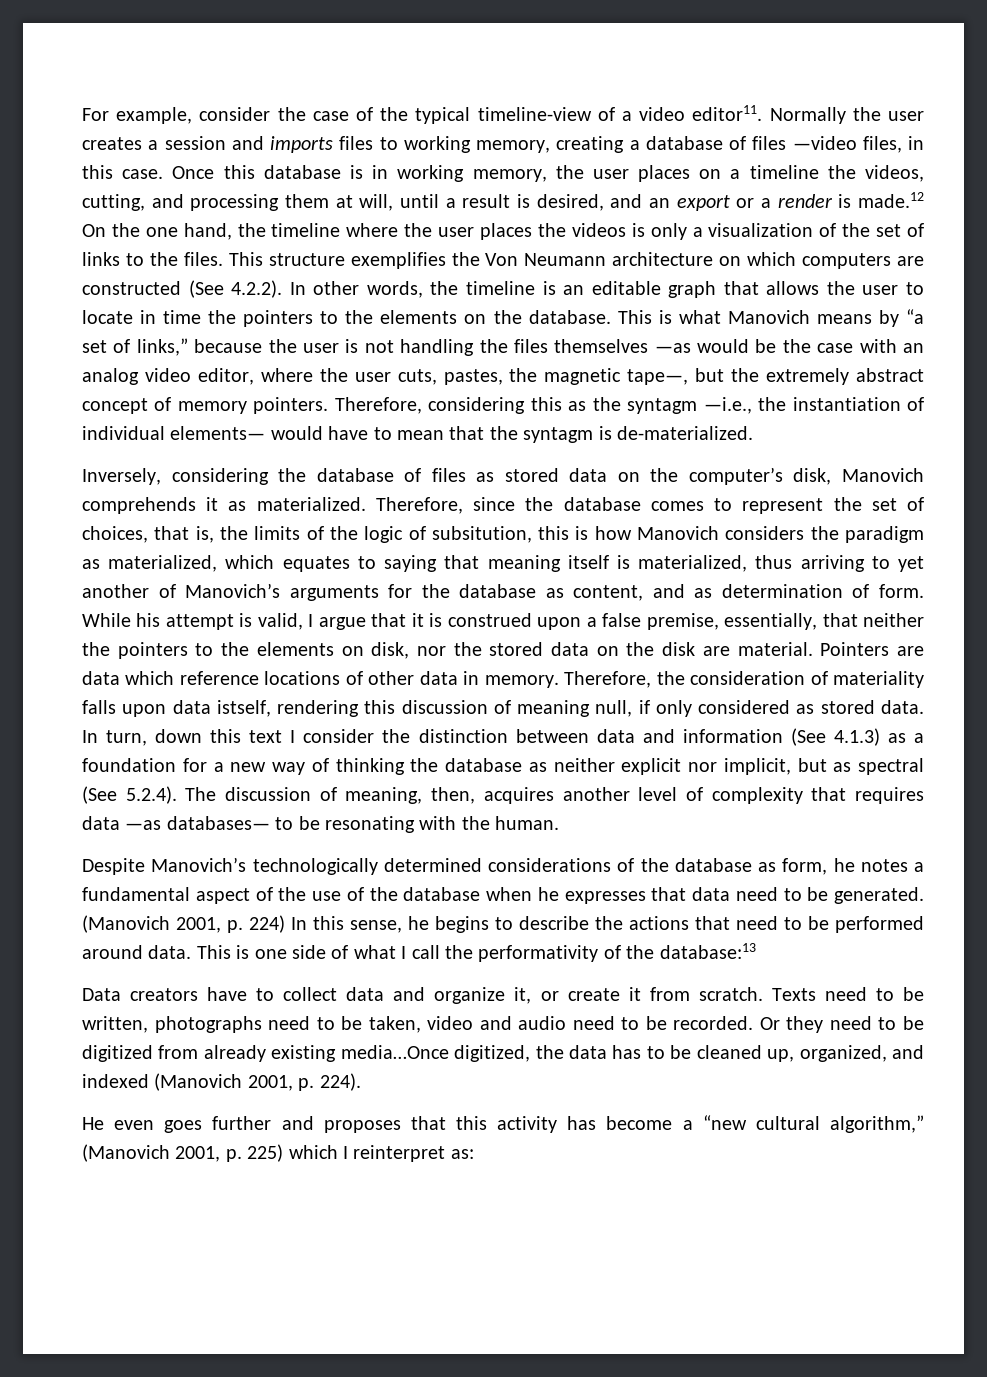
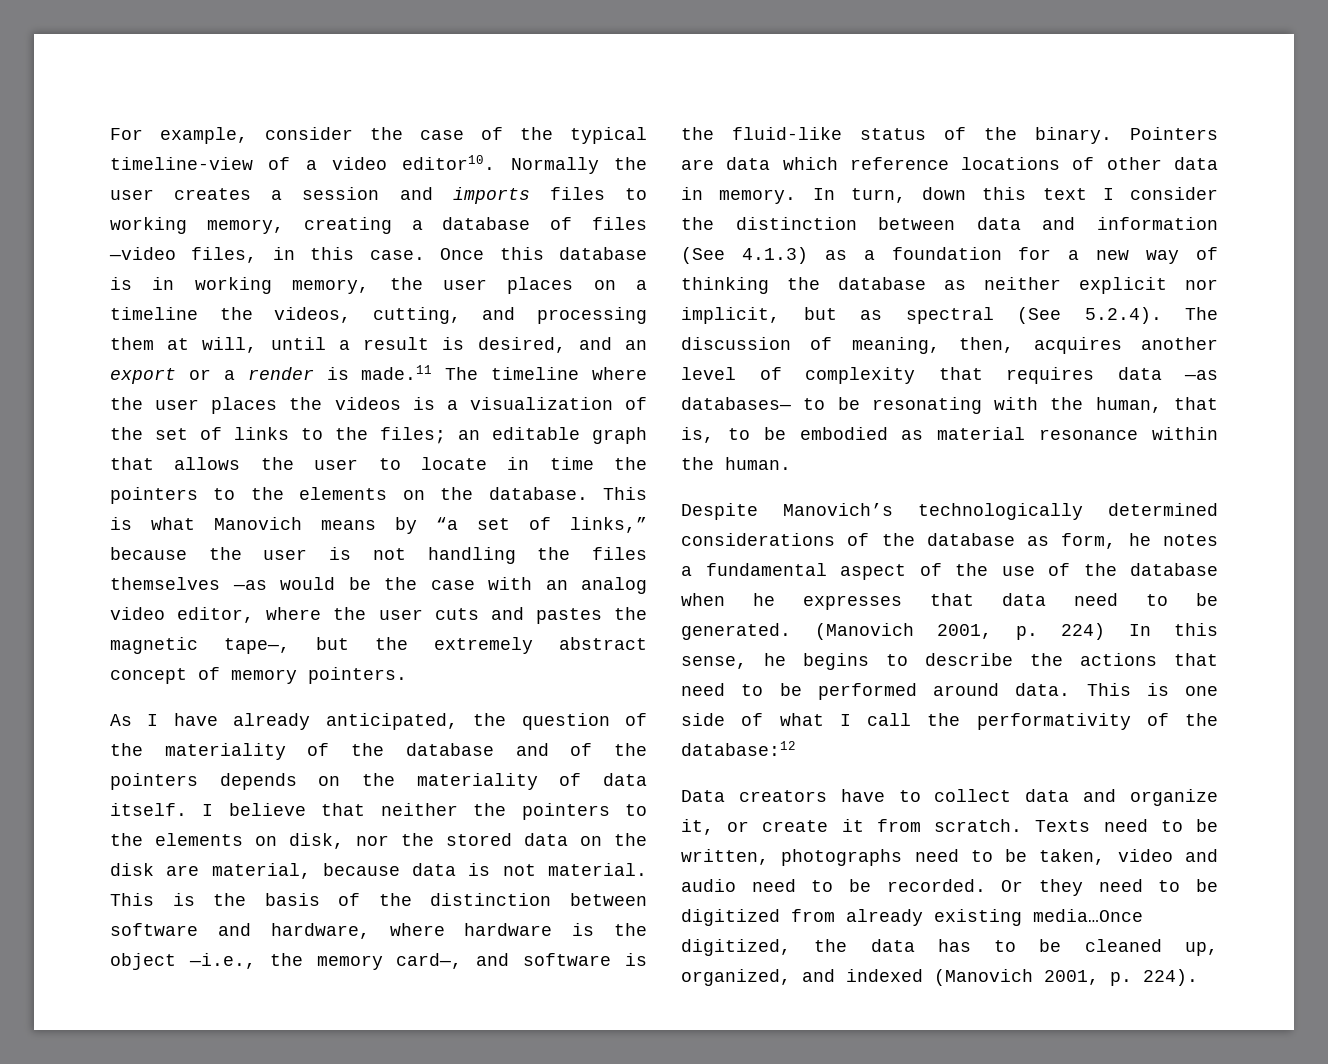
- For example, consider the case of the typical timeline-view of a video editor11.
+ For example, consider the case of the typical timeline-view of a video editor10.
- Once this database is in working memory, the user places on a timeline the videos, cutting, and processing them at will, until a result is desired, and an export or a render is made.12 On the one hand, the timeline where the user places the videos is only a visualization of the set of links to the files. This structure exemplifies the Von Neumann architecture on which computers are constructed (See 4.2.2). In other words, the timeline is an editable graph that allows the user to locate in time the pointers to the elements on the database.
+ Once this database is in working memory, the user places on a timeline the videos, cutting, and processing them at will, until a result is desired, and an export or a render is made.11 The timeline where the user places the videos is a visualization of the set of links to the files; an editable graph that allows the user to locate in time the pointers to the elements on the database.
- This is what Manovich means by “a set of links,” because the user is not handling the files themselves —as would be the case with an analog video editor, where the user cuts, pastes, the magnetic tape—, but the extremely abstract concept of memory pointers. Therefore, considering this as the syntagm —i.e., the instantiation of individual elements— would have to mean that the syntagm is de-materialized.
- Inversely, considering the database of files as stored data on the computer’s disk, Manovich comprehends it as materialized. Therefore, since the database comes to represent the set of choices, that is, the limits of the logic of subsitution, this is how Manovich considers the paradigm as materialized, which equates to saying that meaning itself is materialized, thus arriving to yet another of Manovich’s arguments for the database as content, and as determination of form. While his attempt is valid, I argue that it is construed upon a false premise, essentially, that neither the pointers to the elements on disk, nor the stored data on the disk are material.
+ This is what Manovich means by “a set of links,” because the user is not handling the files themselves —as would be the case with an analog video editor, where the user cuts and pastes the magnetic tape—, but the extremely abstract concept of memory pointers.
+ As I have already anticipated, the question of the materiality of the database and of the pointers depends on the materiality of data itself. I believe that neither the pointers to the elements on disk, nor the stored data on the disk are material, because data is not material. This is the basis of the distinction between software and hardware, where hardware is the object —i.e., the memory card—, and software is the fluid-like status of the binary.
- Therefore, the consideration of materiality falls upon data istself, rendering this discussion of meaning null, if only considered as stored data.
- In turn, down this text I consider the distinction between data and information (See 4.1.3) as a foundation for a new way of thinking the database as neither explicit nor implicit, but as spectral (See 5.2.4). The discussion of meaning, then, acquires another level of complexity that requires data —as databases— to be resonating with the human.
+ In turn, down this text I consider the distinction between data and information (See 4.1.3) as a foundation for a new way of thinking the database as neither explicit nor implicit, but as spectral (See 5.2.4). The discussion of meaning, then, acquires another level of complexity that requires data —as databases— to be resonating with the human, that is, to be embodied as material resonance within the human.
- This is one side of what I call the performativity of the database:13
+ This is one side of what I call the performativity of the database:12
- He even goes further and proposes that this activity has become a “new cultural algorithm,” (Manovich 2001, p. 225) which I reinterpret as:

